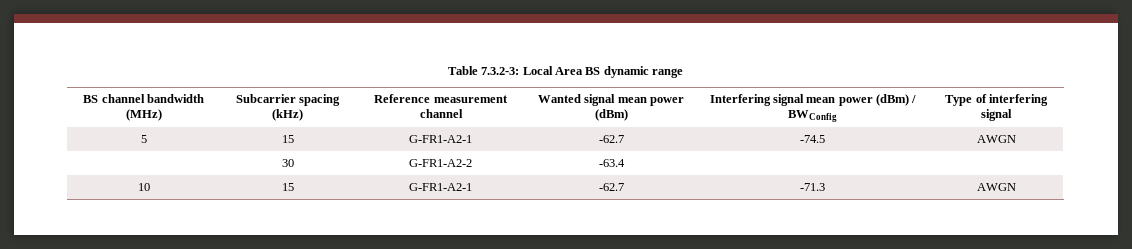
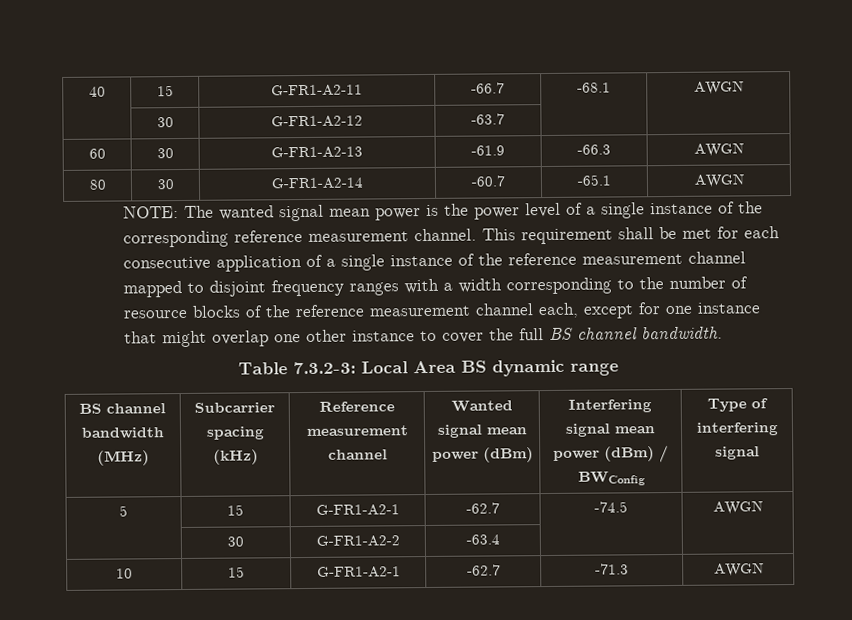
+ 40 | 15 | G-FR1-A2-11 | -66.7 | -68.1 | AWGN
+ | 30 | G-FR1-A2-12 | -63.7 | |
+ 60 | 30 | G-FR1-A2-13 | -61.9 | -66.3 | AWGN
+ 80 | 30 | G-FR1-A2-14 | -60.7 | -65.1 | AWGN
+ NOTE: The wanted signal mean power is the power level of a single instance of the corresponding reference measurement channel. This requirement shall be met for each consecutive application of a single instance of the reference measurement channel mapped to disjoint frequency ranges with a width corresponding to the number of resource blocks of the reference measurement channel each, except for one instance that might overlap one other instance to cover the full BS channel bandwidth.

